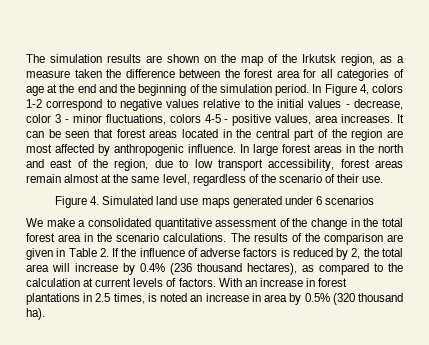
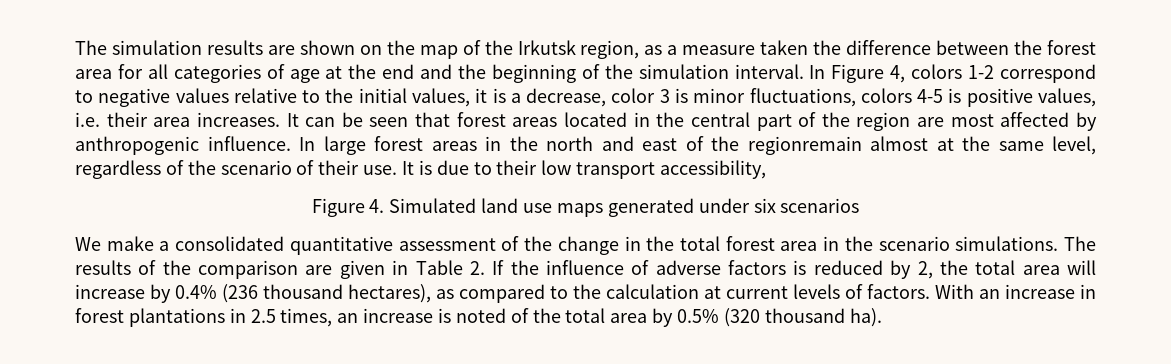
- The simulation results are shown on the map of the Irkutsk region, as a measure taken the difference between the forest area for all categories of age at the end and the beginning of the simulation period.
+ The simulation results are shown on the map of the Irkutsk region, as a measure taken the difference between the forest area for all categories of age at the end and the beginning of the simulation interval.
- In Figure 4, colors 1-2 correspond to negative values relative to the initial values - decrease, color 3 - minor fluctuations, colors 4-5 - positive values, area increases.
+ In Figure 4, colors 1-2 correspond to negative values relative to the initial values, it is a decrease, color 3 is minor fluctuations, colors 4-5 is positive values, i.e. their area increases.
- In large forest areas in the north and east of the region, due to low transport accessibility, forest areas remain almost at the same level, regardless of the scenario of their use.
+ In large forest areas in the north and east of the regionremain almost at the same level, regardless of the scenario of their use. It is due to their low transport accessibility,
- Figure 4. Simulated land use maps generated under 6 scenarios
+ Figure 4. Simulated land use maps generated under six scenarios
- We make a consolidated quantitative assessment of the change in the total forest area in the scenario calculations.
+ We make a consolidated quantitative assessment of the change in the total forest area in the scenario simulations.
- With an increase in forest plantations in 2.5 times, is noted an increase in area by 0.5% (320 thousand ha).
+ With an increase in forest plantations in 2.5 times, an increase is noted of the total area by 0.5% (320 thousand ha).

